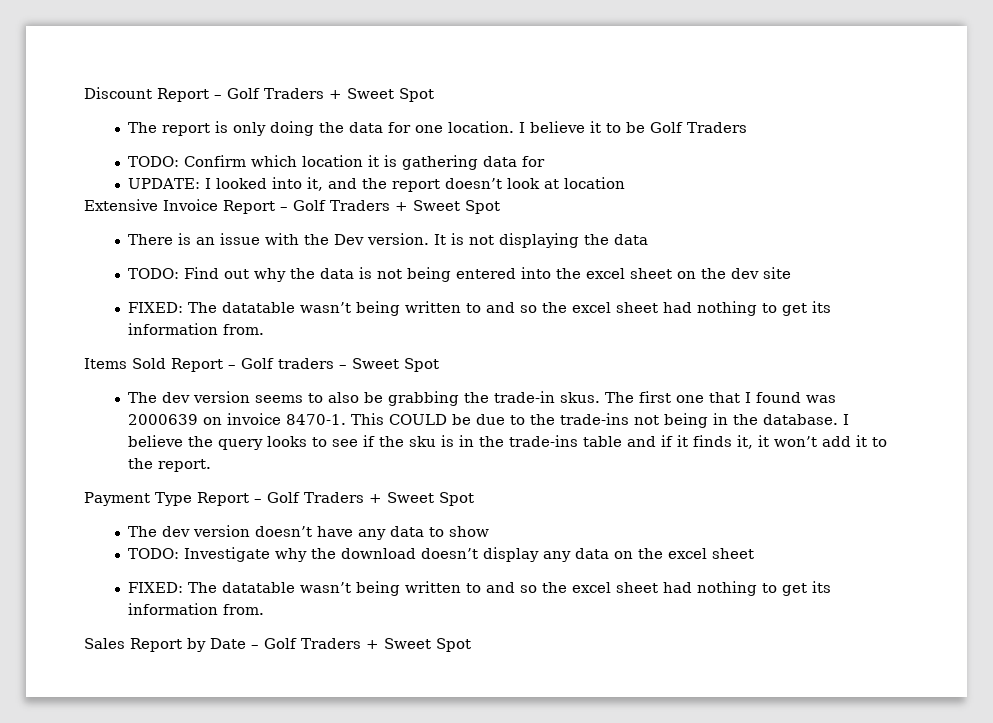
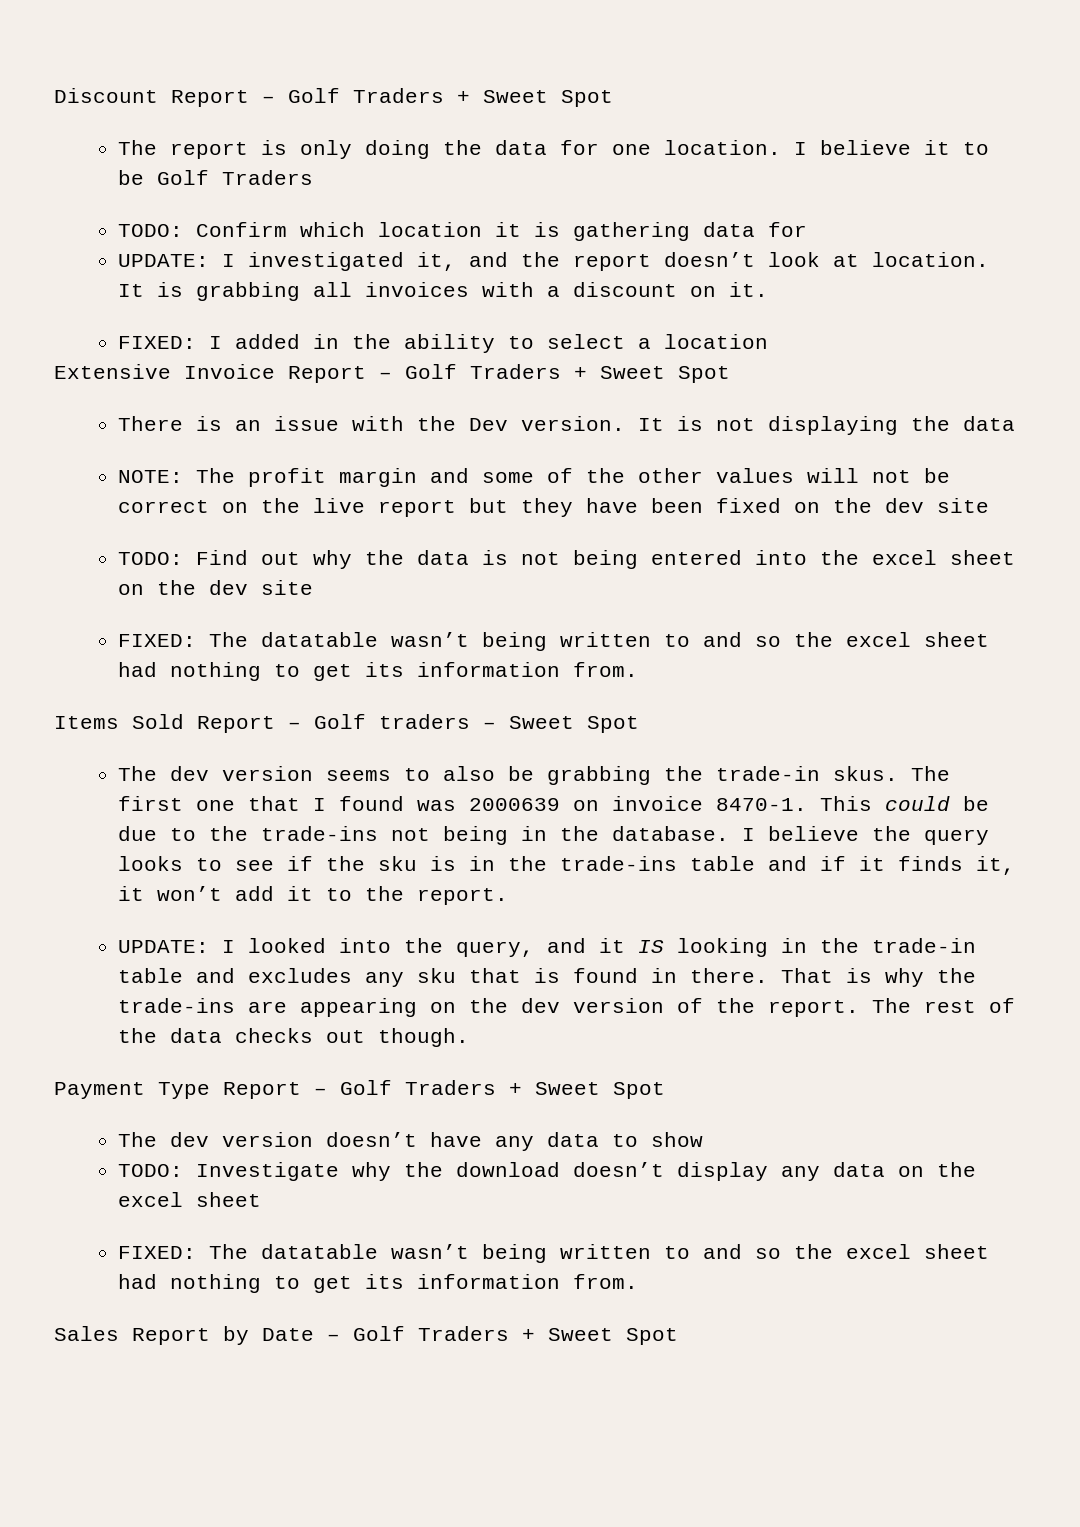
- UPDATE: I looked into it, and the report doesn’t look at location
+ UPDATE: I investigated it, and the report doesn’t look at location. It is grabbing all invoices with a discount on it.
+ FIXED: I added in the ability to select a location
+ NOTE: The profit margin and some of the other values will not be correct on the live report but they have been fixed on the dev site
- This COULD be due to the trade-ins not being in the database.
+ This could be due to the trade-ins not being in the database.
+ UPDATE: I looked into the query, and it IS looking in the trade-in table and excludes any sku that is found in there. That is why the trade-ins are appearing on the dev version of the report. The rest of the data checks out though.

